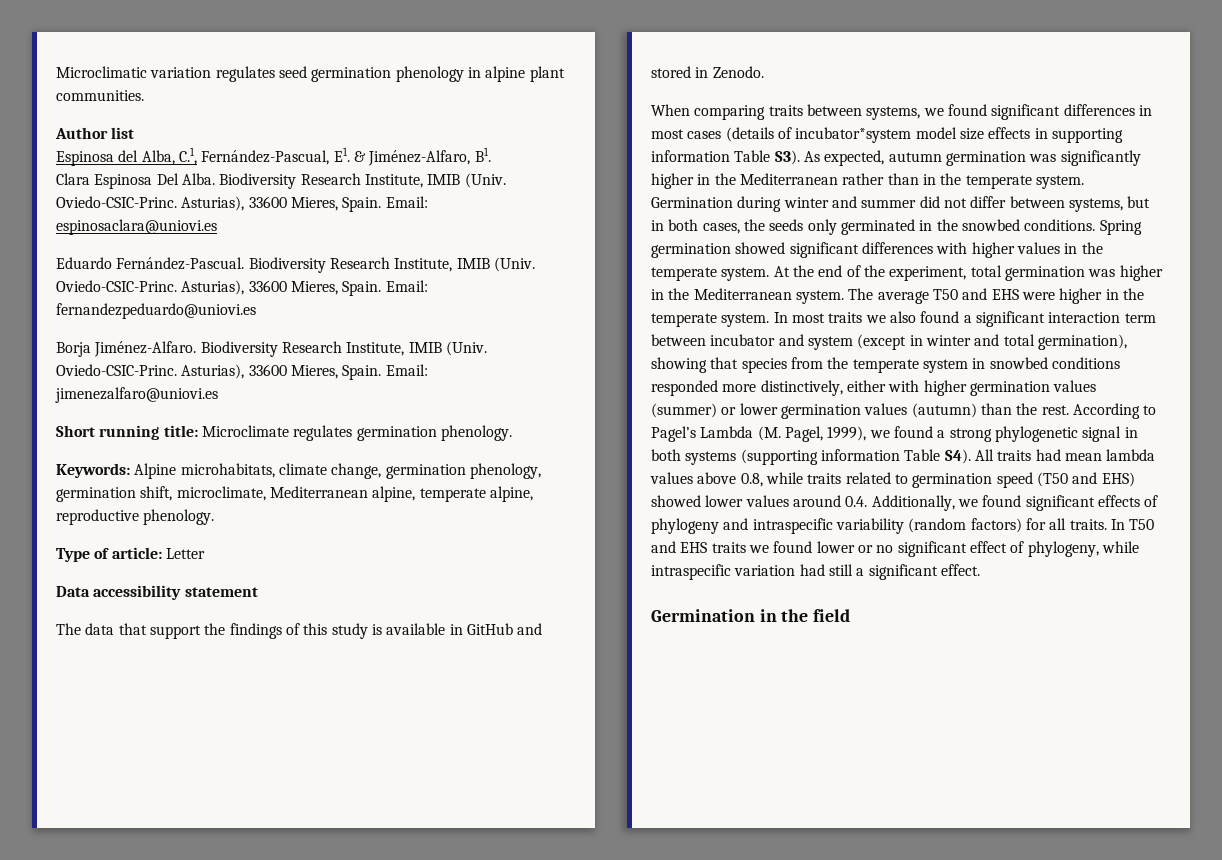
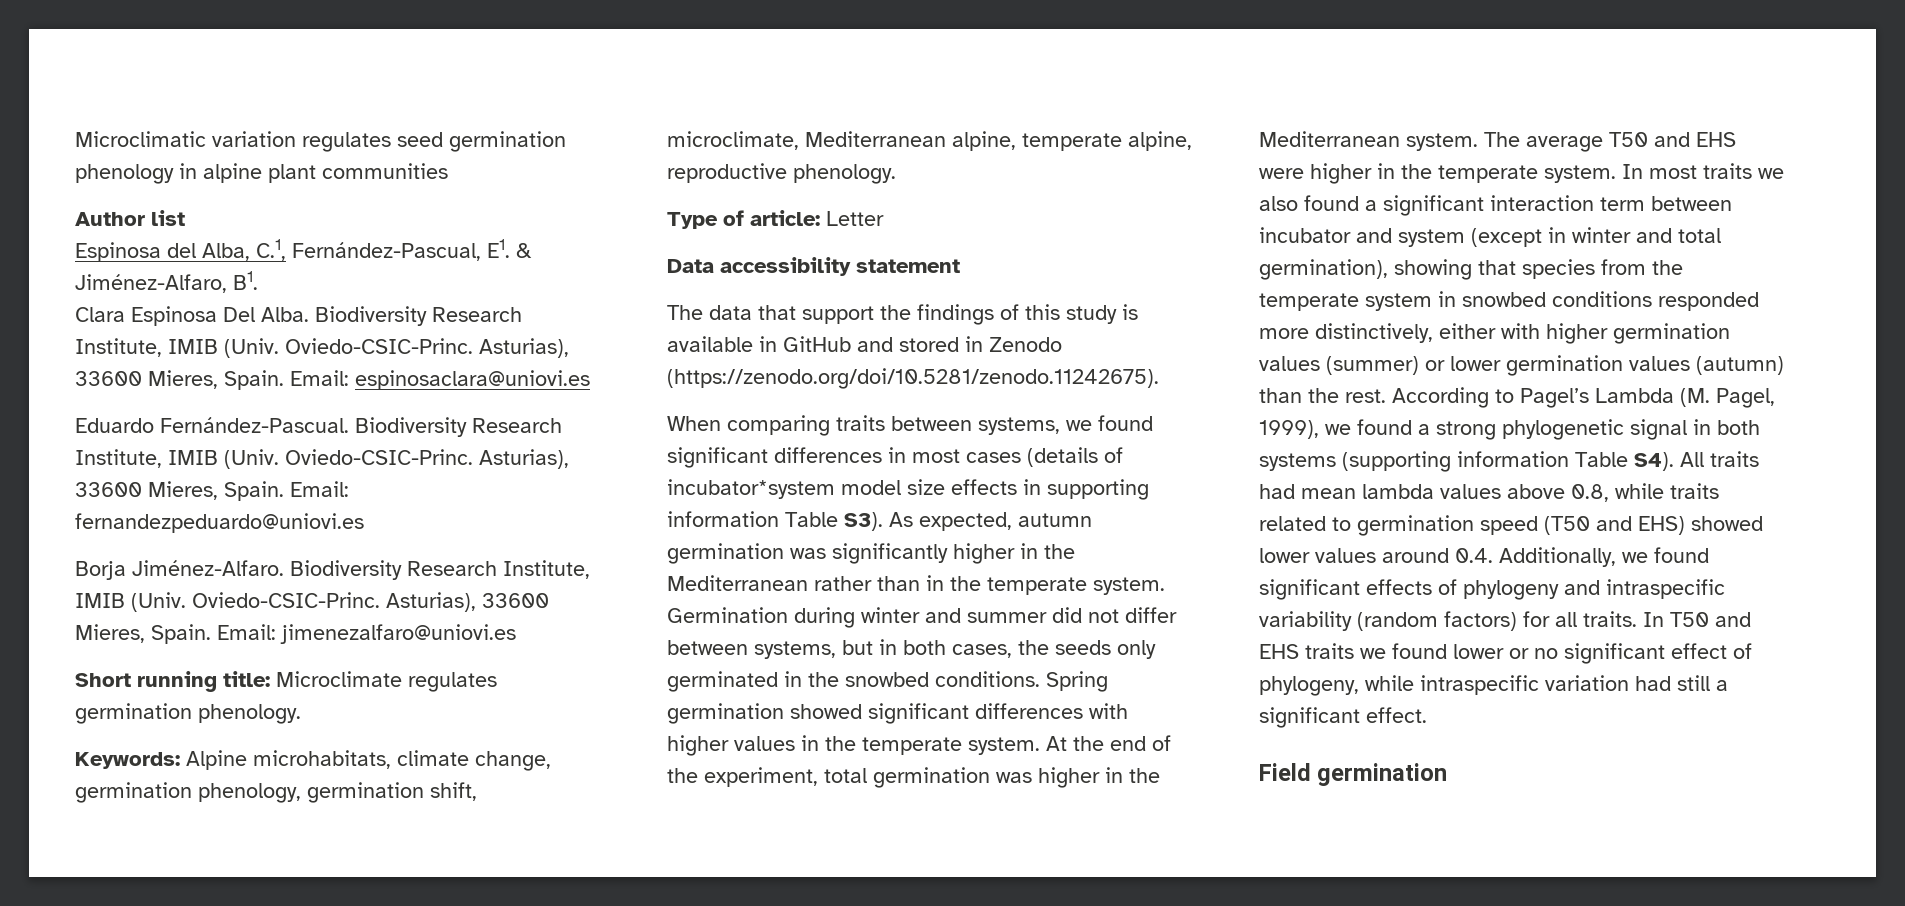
- Microclimatic variation regulates seed germination phenology in alpine plant communities.
+ Microclimatic variation regulates seed germination phenology in alpine plant communities
- The data that support the findings of this study is available in GitHub and stored in Zenodo.
+ The data that support the findings of this study is available in GitHub and stored in Zenodo (https://zenodo.org/doi/10.5281/zenodo.11242675).
- Germination in the field
+ Field germination

